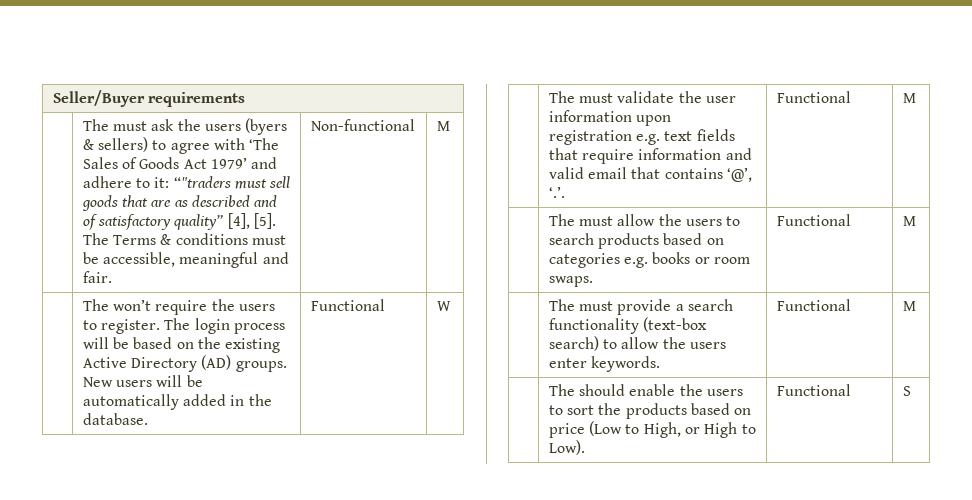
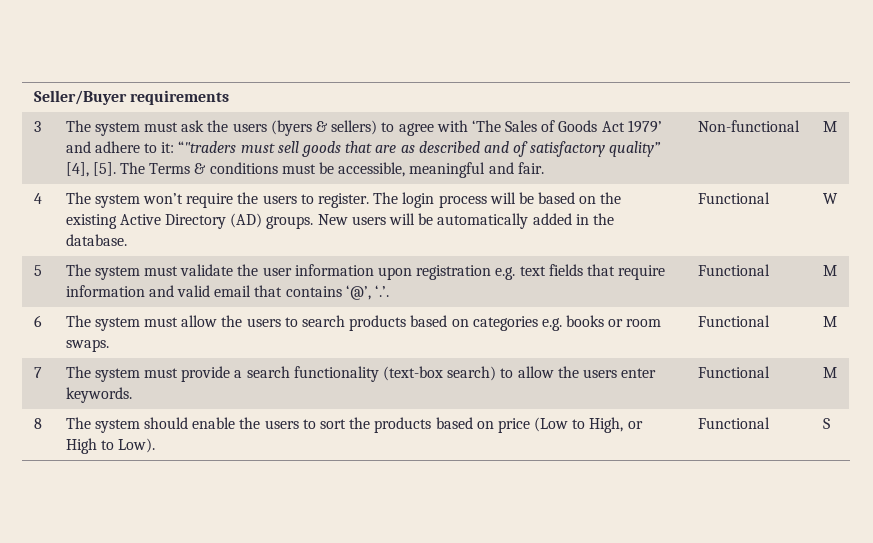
- The must ask the users (byers & sellers) to agree with ‘The Sales of Goods Act 1979’ and adhere to it: “"traders must sell goods that are as described and of satisfactory quality” [4], [5].
+ 3 | The system must ask the users (byers & sellers) to agree with ‘The Sales of Goods Act 1979’ and adhere to it: “"traders must sell goods that are as described and of satisfactory quality” [4], [5].
- | The won’t require the users to register. The login process will be based on the existing Active Directory (AD) groups. New users will be automatically added in the database. | Functional | W
+ 4 | The system won’t require the users to register. The login process will be based on the existing Active Directory (AD) groups. New users will be automatically added in the database. | Functional | W
- | The must validate the user information upon registration e.g. text fields that require information and valid email that contains ‘@’, ‘.’. | Functional | M
+ 5 | The system must validate the user information upon registration e.g. text fields that require information and valid email that contains ‘@’, ‘.’. | Functional | M
- | The must allow the users to search products based on categories e.g. books or room swaps. | Functional | M
+ 6 | The system must allow the users to search products based on categories e.g. books or room swaps. | Functional | M
- | The must provide a search functionality (text-box search) to allow the users enter keywords. | Functional | M
+ 7 | The system must provide a search functionality (text-box search) to allow the users enter keywords. | Functional | M
- | The should enable the users to sort the products based on price (Low to High, or High to Low). | Functional | S
+ 8 | The system should enable the users to sort the products based on price (Low to High, or High to Low). | Functional | S

